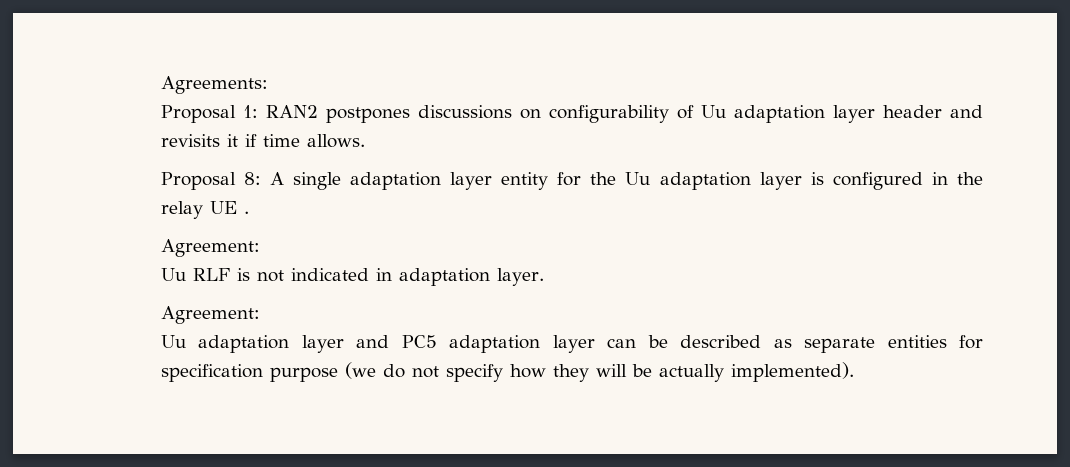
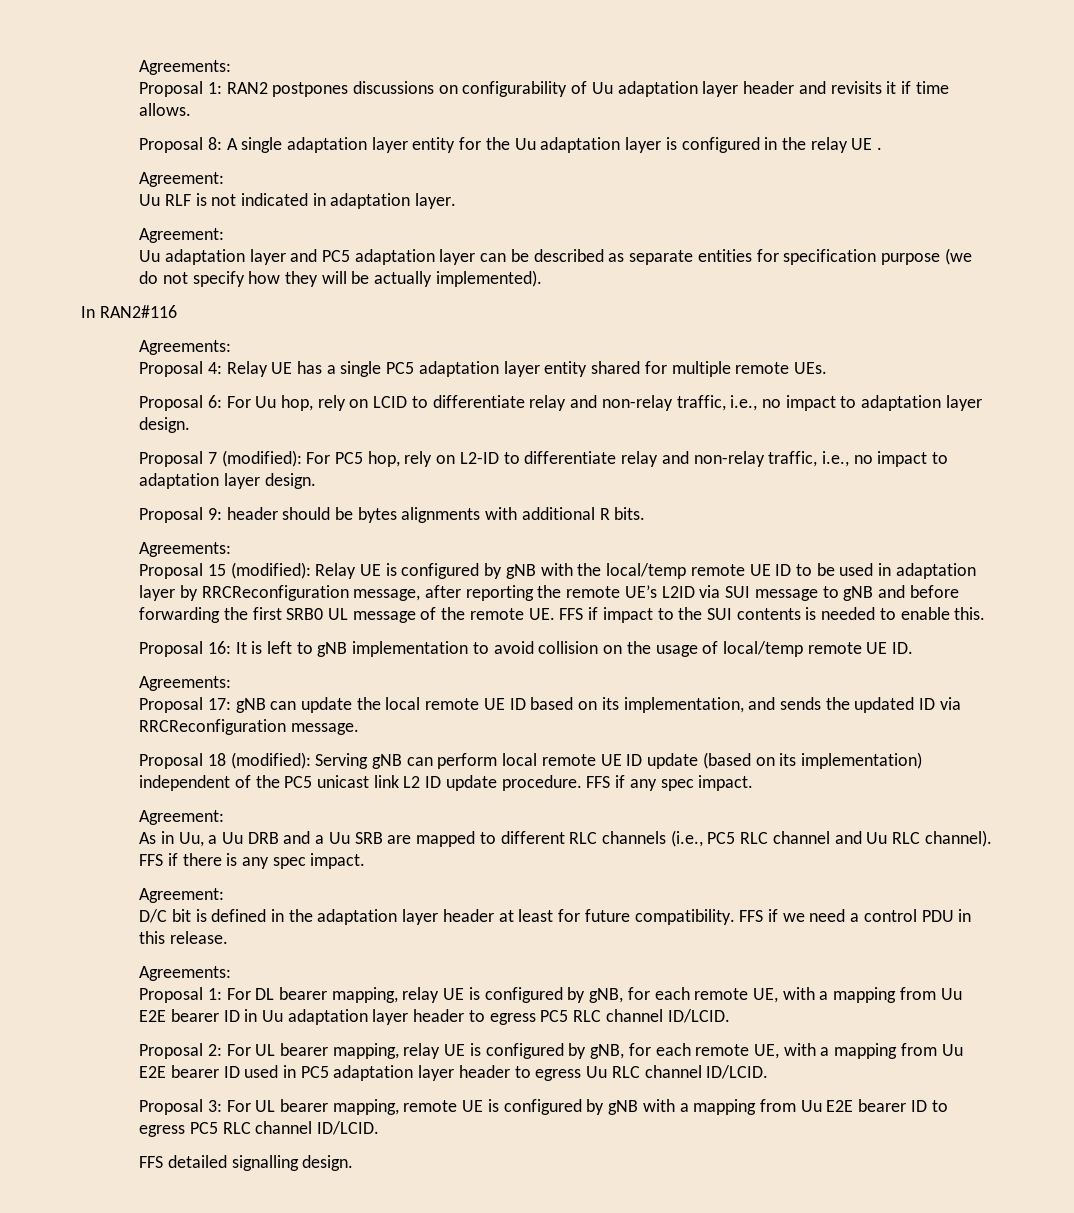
+ In RAN2#116
+ Agreements:
+ Proposal 4: Relay UE has a single PC5 adaptation layer entity shared for multiple remote UEs.
+ Proposal 6: For Uu hop, rely on LCID to differentiate relay and non-relay traffic, i.e., no impact to adaptation layer design.
+ Proposal 7 (modified): For PC5 hop, rely on L2-ID to differentiate relay and non-relay traffic, i.e., no impact to adaptation layer design.
+ Proposal 9: header should be bytes alignments with additional R bits.
+ Agreements:
+ Proposal 15 (modified): Relay UE is configured by gNB with the local/temp remote UE ID to be used in adaptation layer by RRCReconfiguration message, after reporting the remote UE’s L2ID via SUI message to gNB and before forwarding the first SRB0 UL message of the remote UE. FFS if impact to the SUI contents is needed to enable this.
+ Proposal 16: It is left to gNB implementation to avoid collision on the usage of local/temp remote UE ID.
+ Agreements:
+ Proposal 17: gNB can update the local remote UE ID based on its implementation, and sends the updated ID via RRCReconfiguration message.
+ Proposal 18 (modified): Serving gNB can perform local remote UE ID update (based on its implementation) independent of the PC5 unicast link L2 ID update procedure. FFS if any spec impact.
+ Agreement:
+ As in Uu, a Uu DRB and a Uu SRB are mapped to different RLC channels (i.e., PC5 RLC channel and Uu RLC channel). FFS if there is any spec impact.
+ Agreement:
+ D/C bit is defined in the adaptation layer header at least for future compatibility. FFS if we need a control PDU in this release.
+ Agreements:
+ Proposal 1: For DL bearer mapping, relay UE is configured by gNB, for each remote UE, with a mapping from Uu E2E bearer ID in Uu adaptation layer header to egress PC5 RLC channel ID/LCID.
+ Proposal 2: For UL bearer mapping, relay UE is configured by gNB, for each remote UE, with a mapping from Uu E2E bearer ID used in PC5 adaptation layer header to egress Uu RLC channel ID/LCID.
+ Proposal 3: For UL bearer mapping, remote UE is configured by gNB with a mapping from Uu E2E bearer ID to egress PC5 RLC channel ID/LCID.
+ FFS detailed signalling design.

